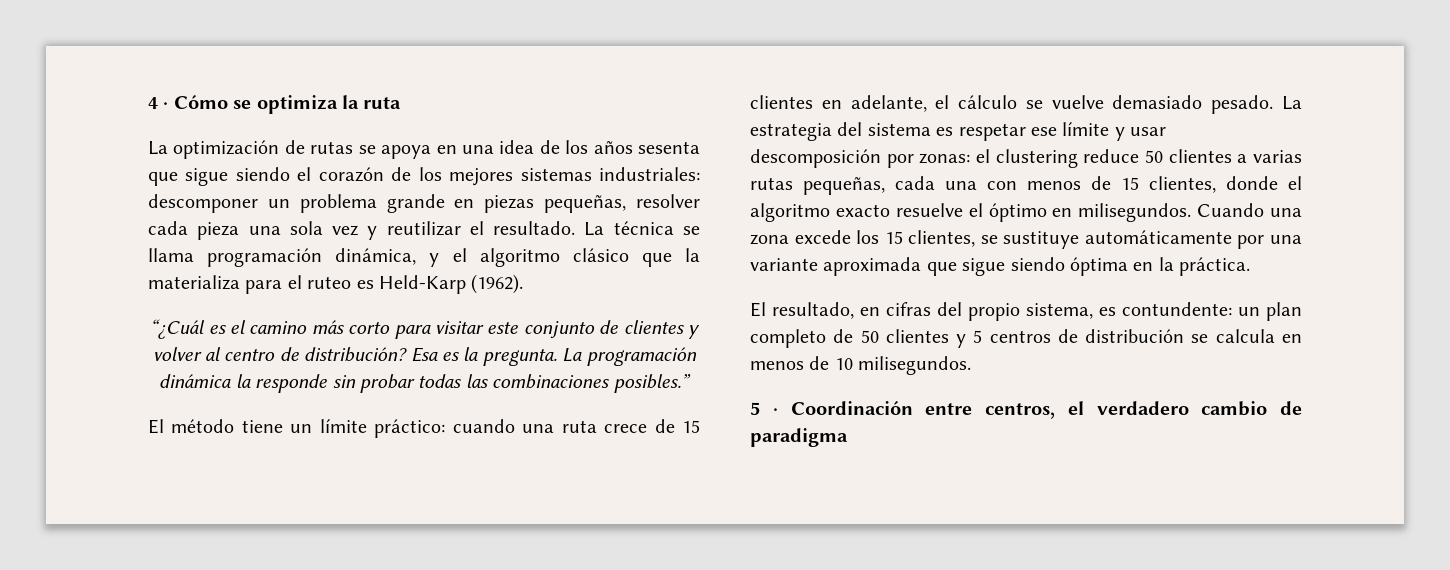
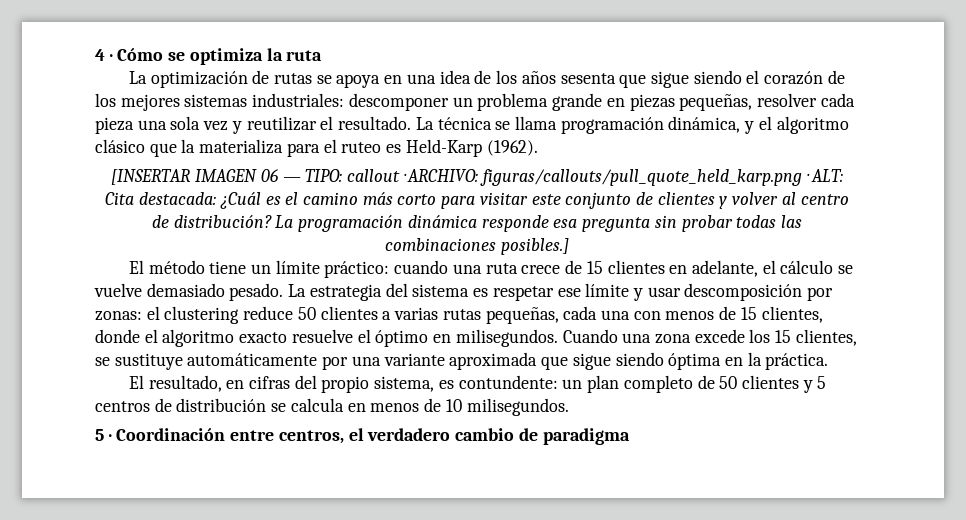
- “¿Cuál es el camino más corto para visitar este conjunto de clientes y volver al centro de distribución?
+ [INSERTAR IMAGEN 06 — TIPO: callout · ARCHIVO: figuras/callouts/pull_quote_held_karp.png · ALT: Cita destacada: ¿Cuál es el camino más corto para visitar este conjunto de clientes y volver al centro de distribución?
- Esa es la pregunta. La programación dinámica la responde sin probar todas las combinaciones posibles.”
+ La programación dinámica responde esa pregunta sin probar todas las combinaciones posibles.]

